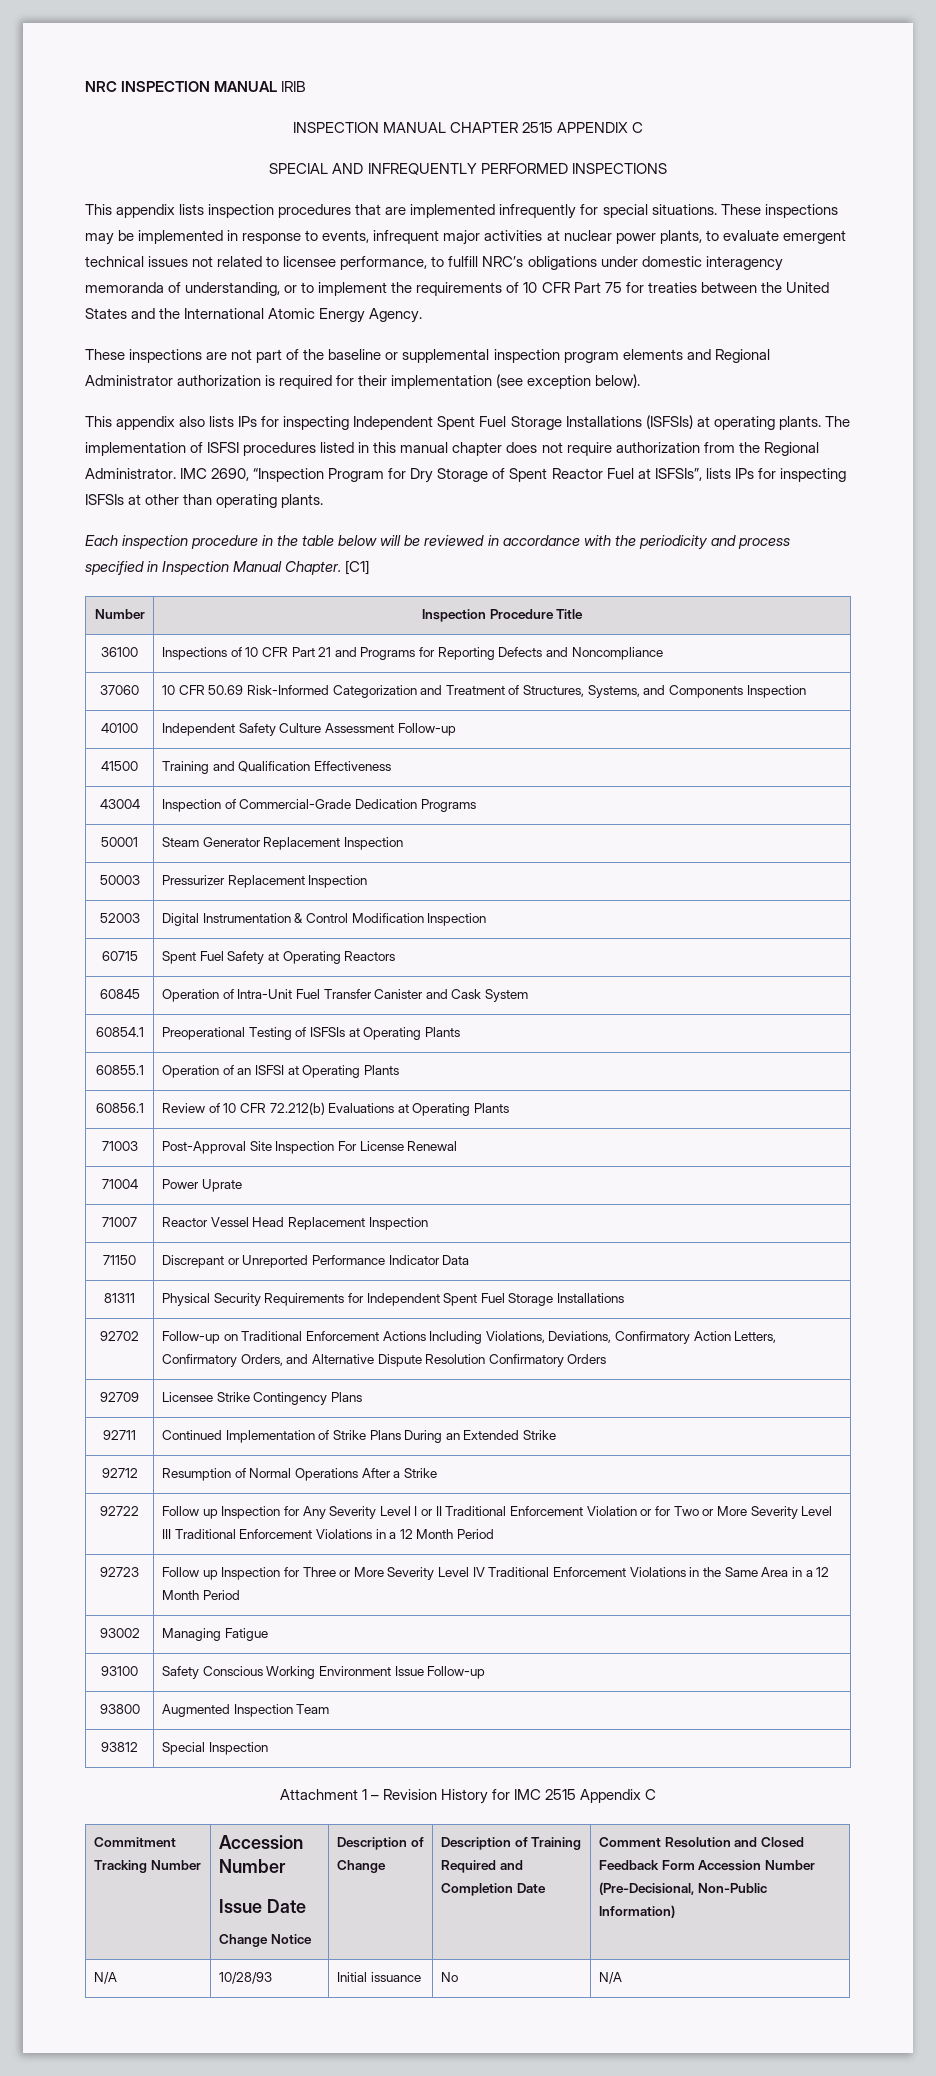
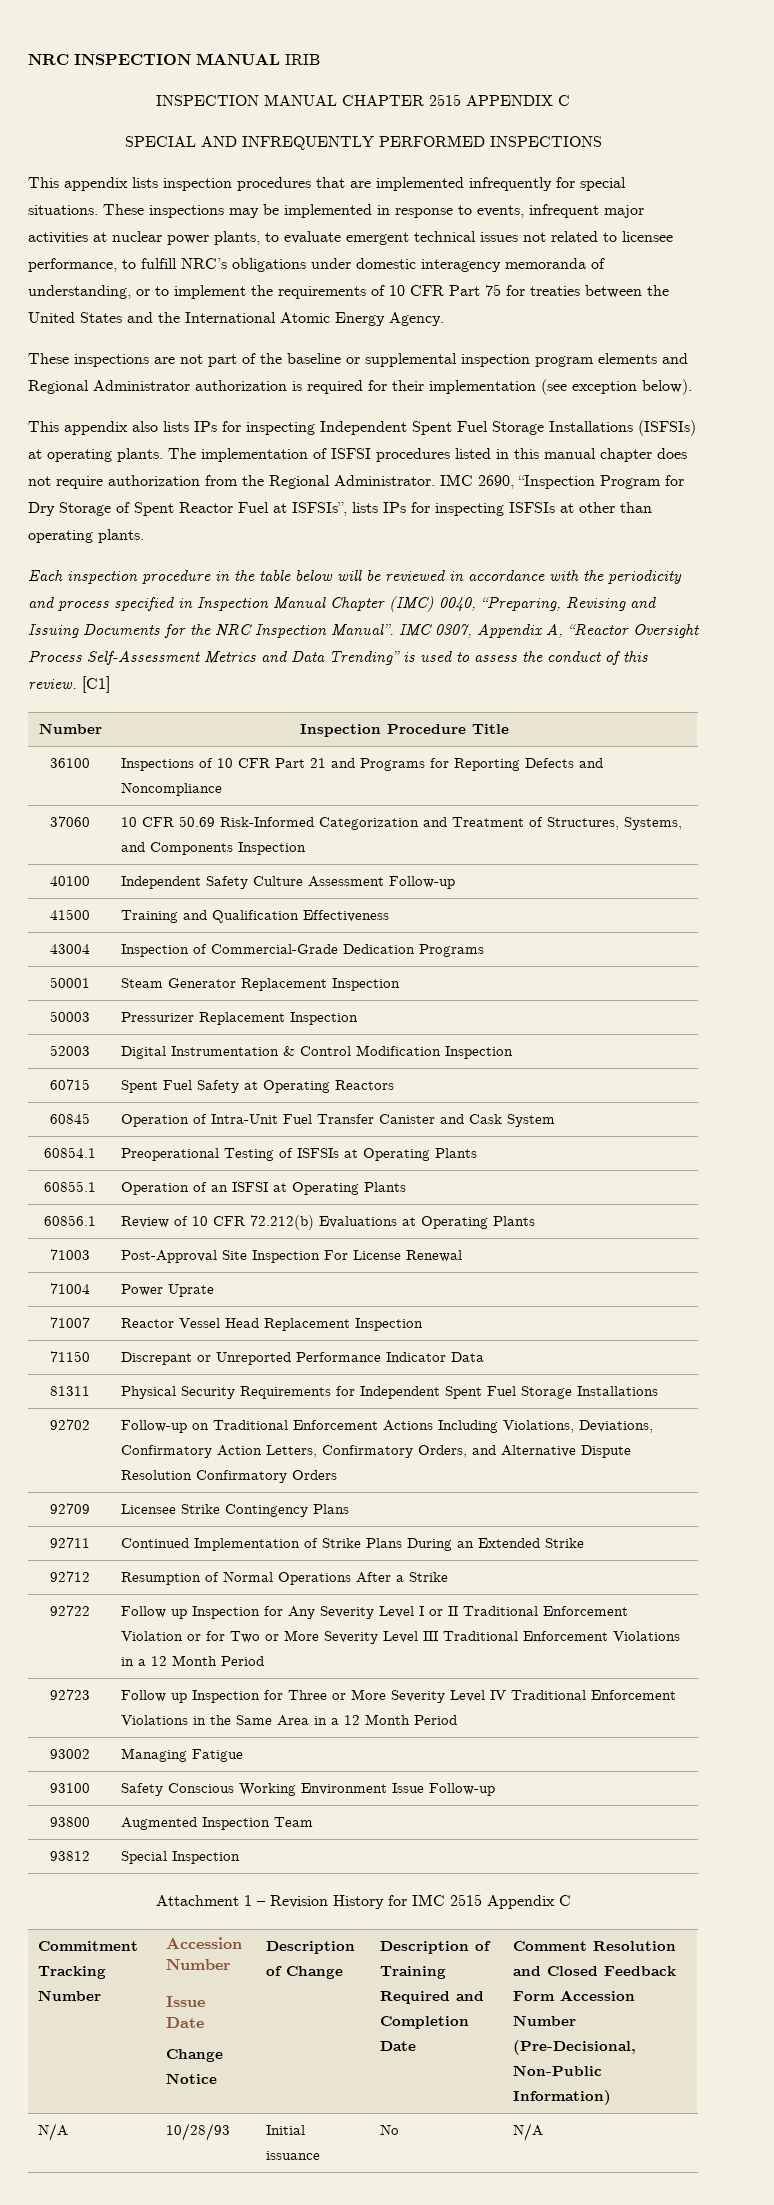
- Each inspection procedure in the table below will be reviewed in accordance with the periodicity and process specified in Inspection Manual Chapter.
+ Each inspection procedure in the table below will be reviewed in accordance with the periodicity and process specified in Inspection Manual Chapter (IMC) 0040, “Preparing, Revising and Issuing Documents for the NRC Inspection Manual”. IMC 0307, Appendix A, “Reactor Oversight Process Self-Assessment Metrics and Data Trending” is used to assess the conduct of this review.

